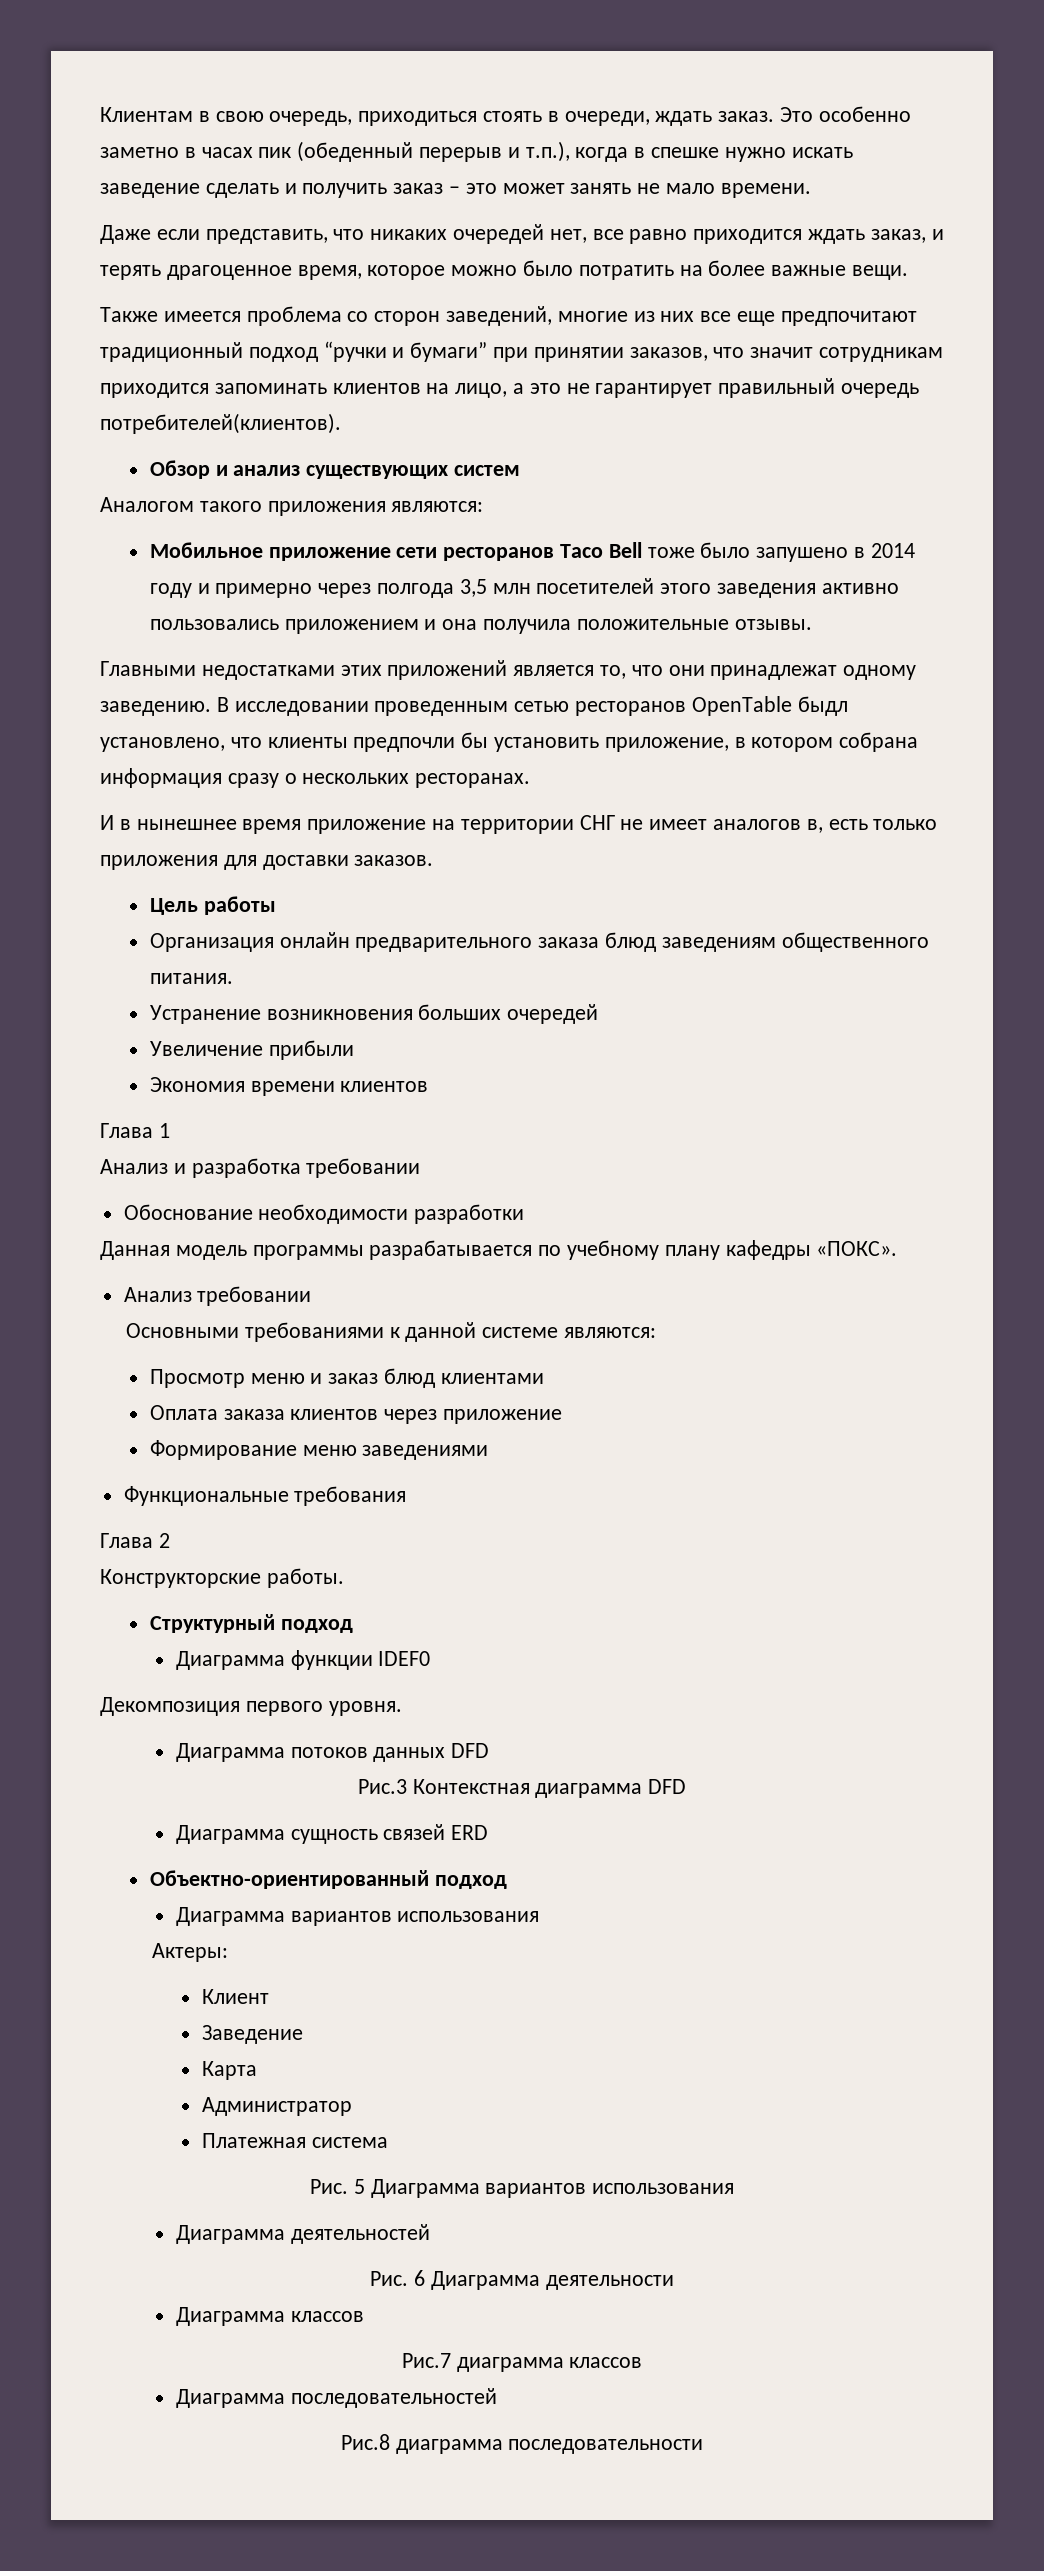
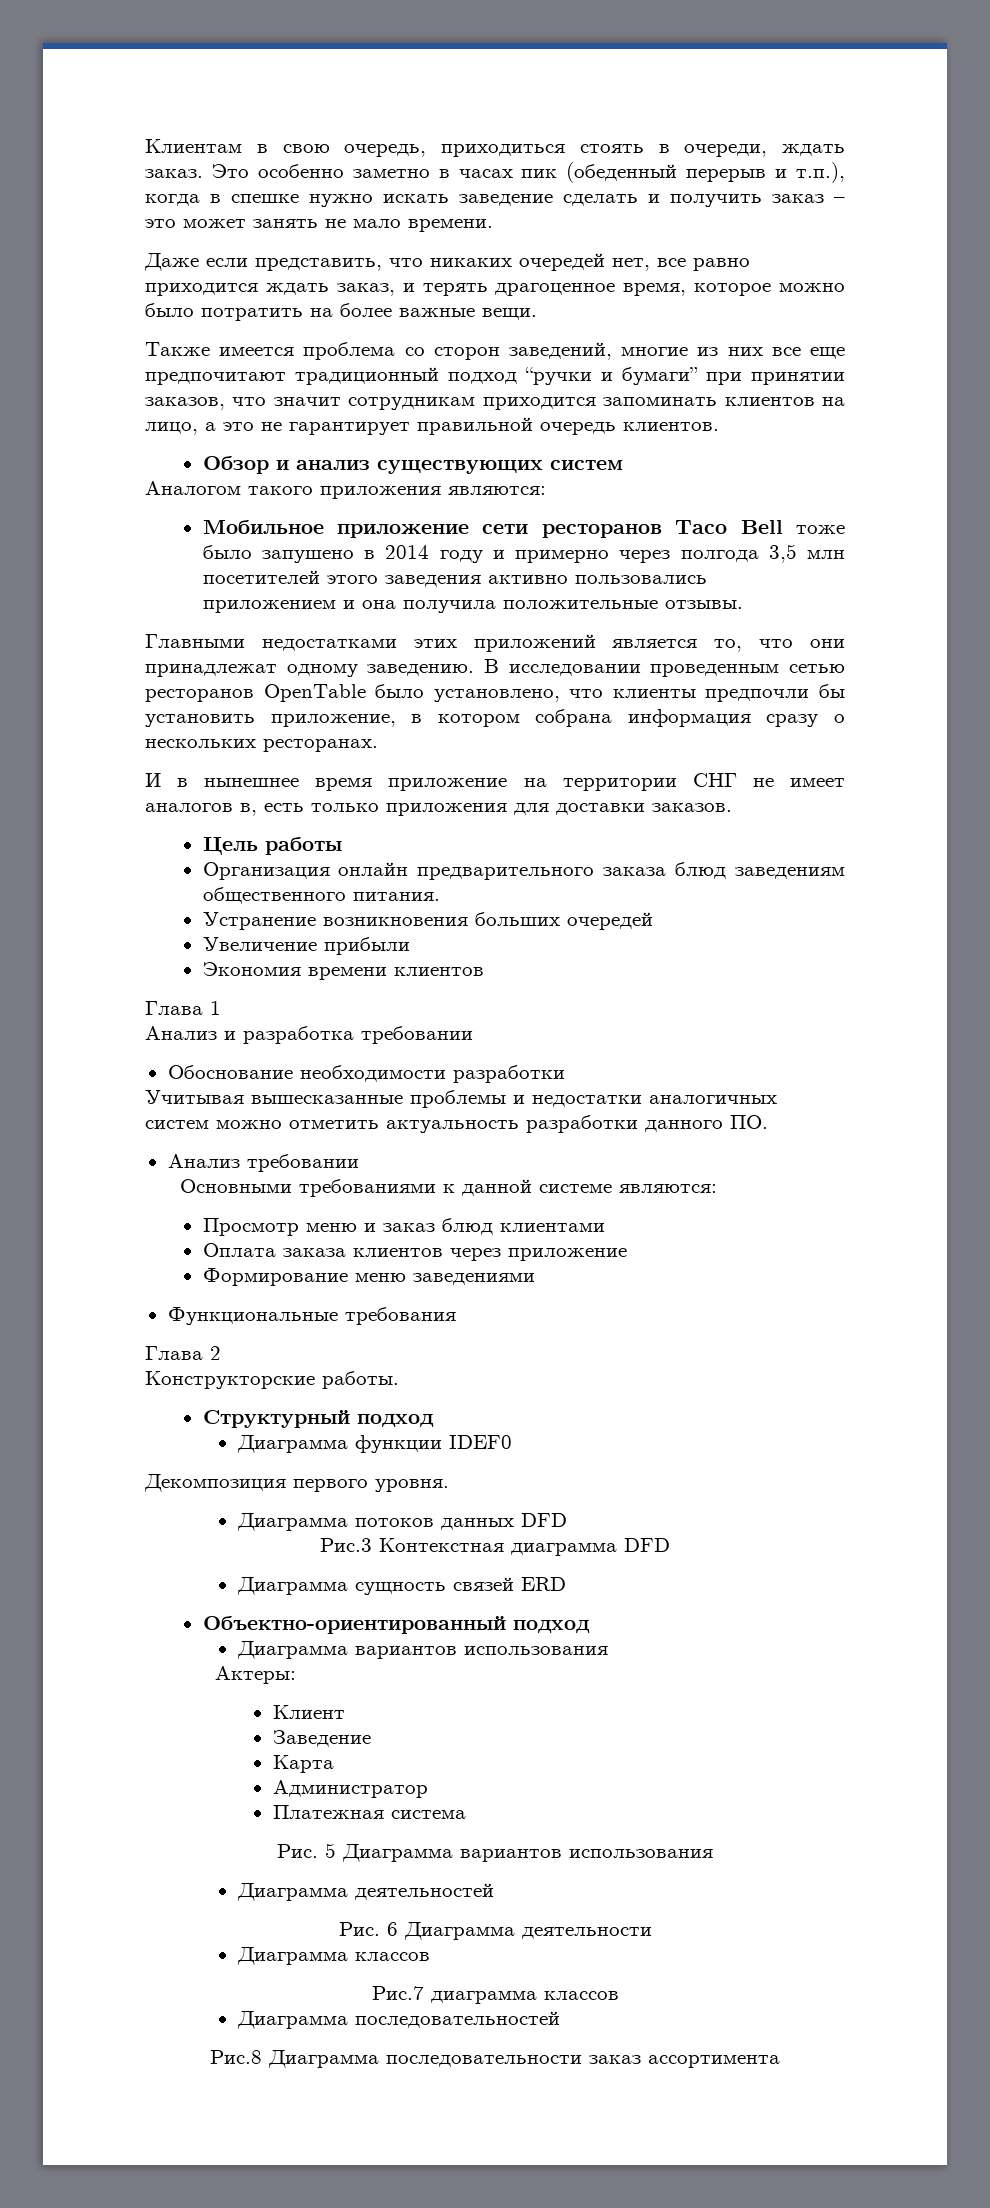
- Также имеется проблема со сторон заведений, многие из них все еще предпочитают традиционный подход “ручки и бумаги” при принятии заказов, что значит сотрудникам приходится запоминать клиентов на лицо, а это не гарантирует правильный очередь потребителей(клиентов).
+ Также имеется проблема со сторон заведений, многие из них все еще предпочитают традиционный подход “ручки и бумаги” при принятии заказов, что значит сотрудникам приходится запоминать клиентов на лицо, а это не гарантирует правильной очередь клиентов.
- В исследовании проведенным сетью ресторанов OpenTable быдл установлено, что клиенты предпочли бы установить приложение, в котором собрана информация сразу о нескольких ресторанах.
+ В исследовании проведенным сетью ресторанов OpenTable было установлено, что клиенты предпочли бы установить приложение, в котором собрана информация сразу о нескольких ресторанах.
- Данная модель программы разрабатывается по учебному плану кафедры «ПОКС».
+ Учитывая вышесказанные проблемы и недостатки аналогичных систем можно отметить актуальность разработки данного ПО.
- Рис.8 диаграмма последовательности
+ Рис.8 Диаграмма последовательности заказ ассортимента

